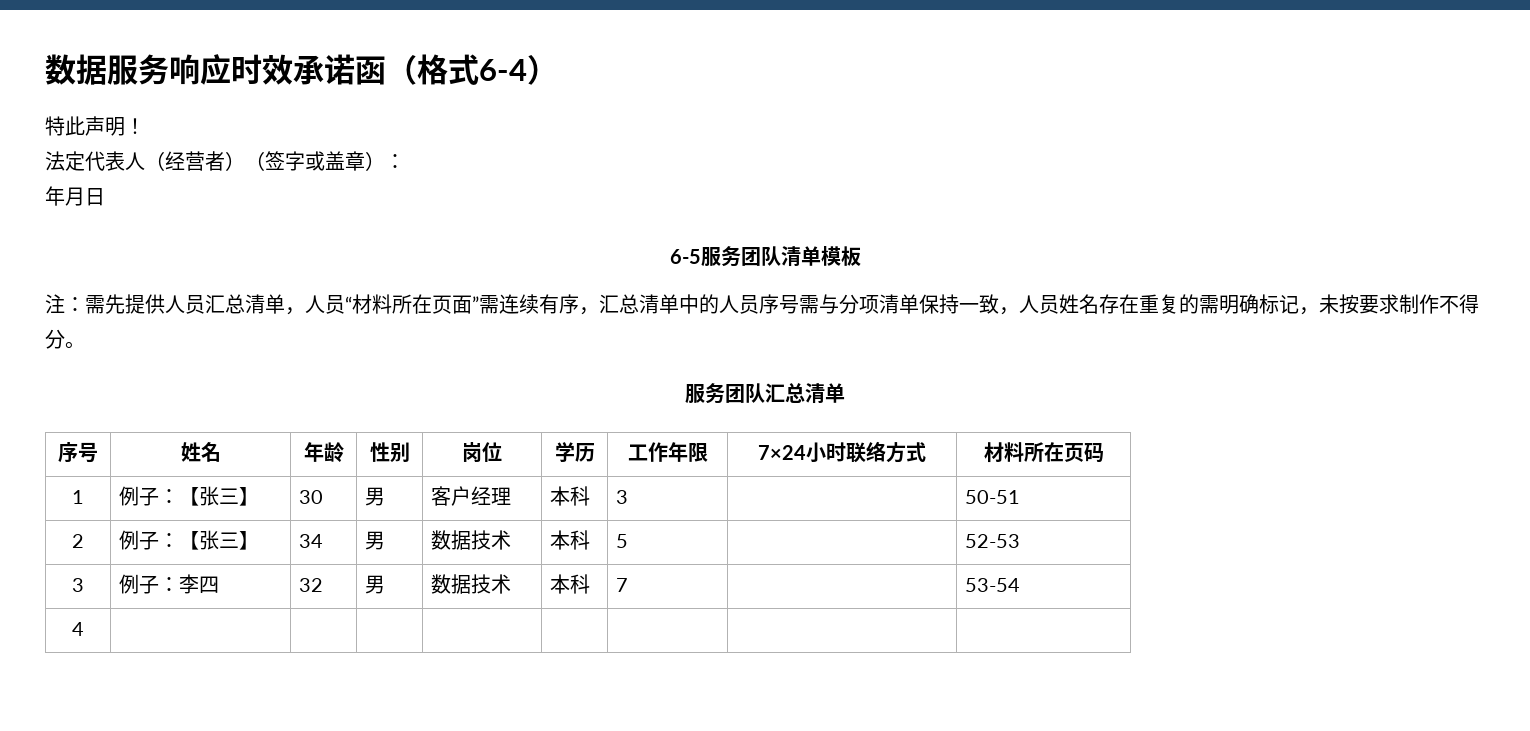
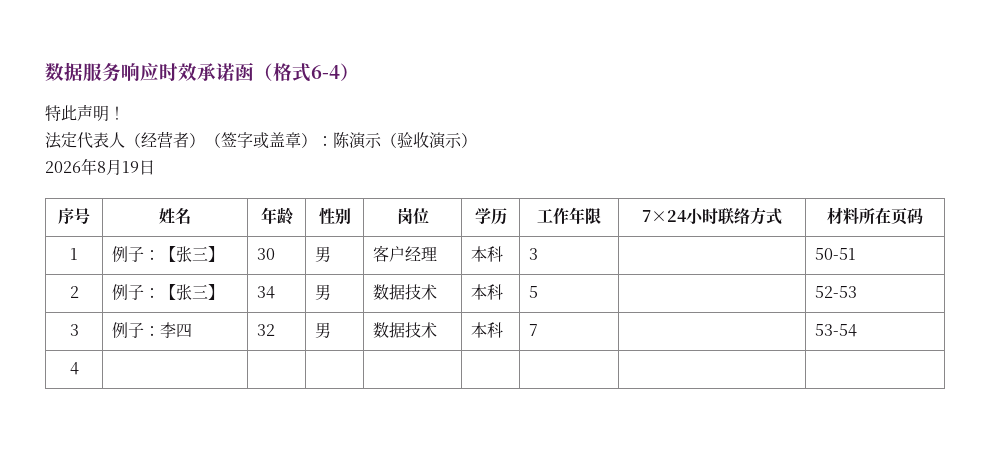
- 法定代表人（经营者）（签字或盖章）：
- 年月日
- 6-5服务团队清单模板
- 注：需先提供人员汇总清单，人员“材料所在页面”需连续有序，汇总清单中的人员序号需与分项清单保持一致，人员姓名存在重复的需明确标记，未按要求制作不得分。
- 服务团队汇总清单
+ 法定代表人（经营者）（签字或盖章）：陈演示（验收演示）
+ 2026年8月19日

